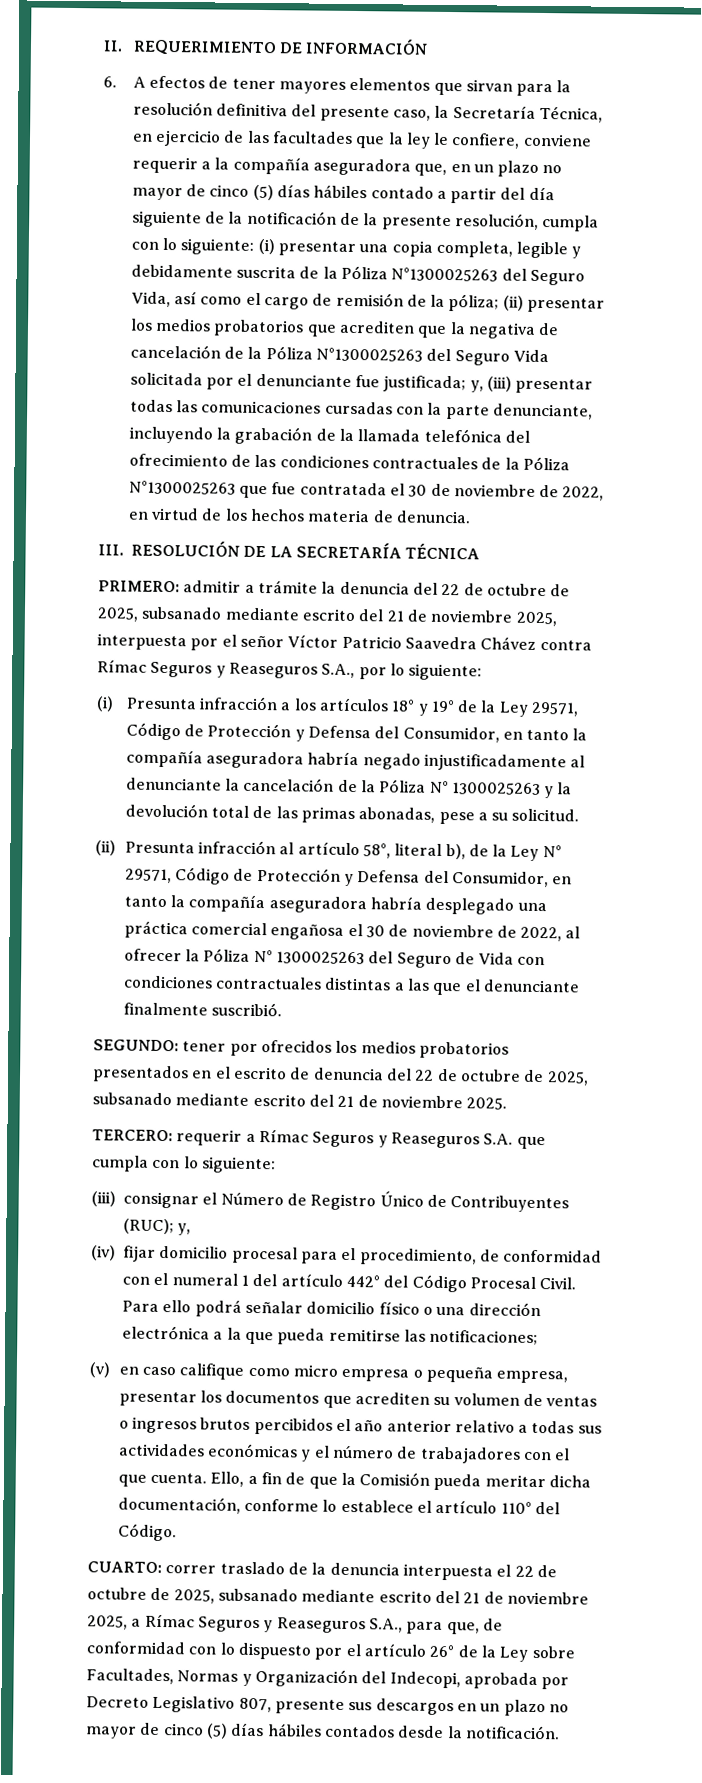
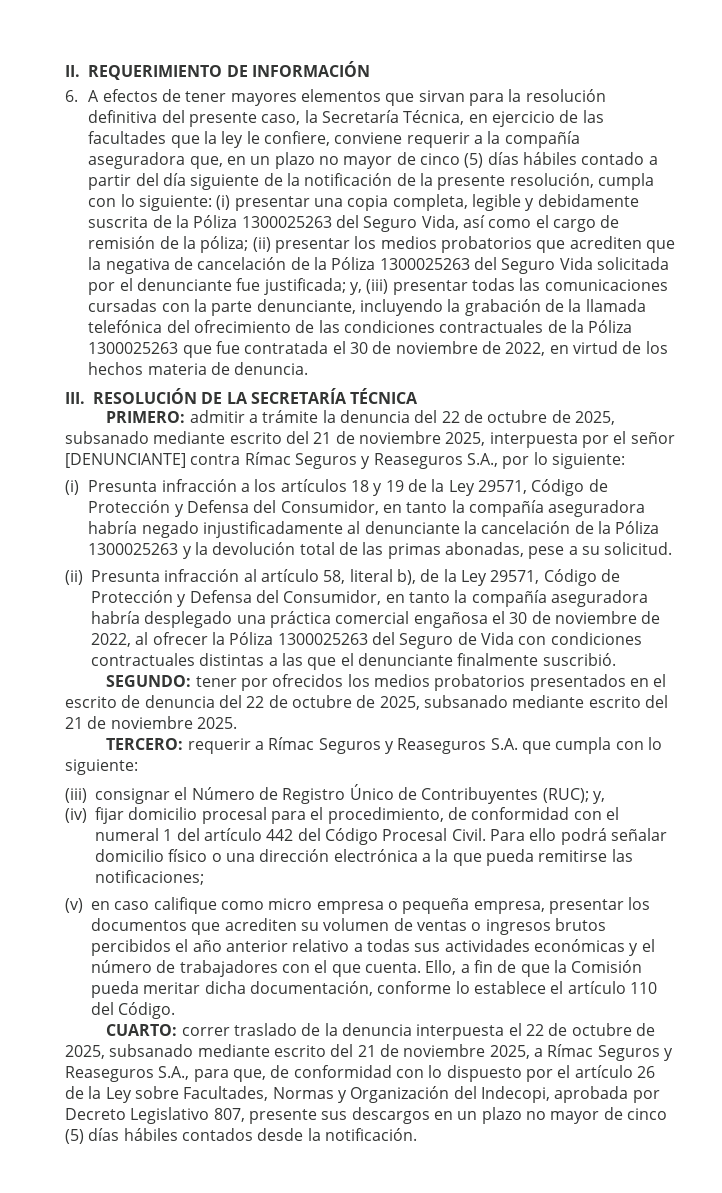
- (i) presentar una copia completa, legible y debidamente suscrita de la Póliza N°1300025263 del Seguro Vida, así como el cargo de remisión de la póliza;
+ (i) presentar una copia completa, legible y debidamente suscrita de la Póliza 1300025263 del Seguro Vida, así como el cargo de remisión de la póliza;
- (ii) presentar los medios probatorios que acrediten que la negativa de cancelación de la Póliza N°1300025263 del Seguro Vida solicitada por el denunciante fue justificada;
+ (ii) presentar los medios probatorios que acrediten que la negativa de cancelación de la Póliza 1300025263 del Seguro Vida solicitada por el denunciante fue justificada;
- y, (iii) presentar todas las comunicaciones cursadas con la parte denunciante, incluyendo la grabación de la llamada telefónica del ofrecimiento de las condiciones contractuales de la Póliza N°1300025263 que fue contratada el 30 de noviembre de 2022, en virtud de los hechos materia de denuncia.
+ y, (iii) presentar todas las comunicaciones cursadas con la parte denunciante, incluyendo la grabación de la llamada telefónica del ofrecimiento de las condiciones contractuales de la Póliza 1300025263 que fue contratada el 30 de noviembre de 2022, en virtud de los hechos materia de denuncia.
- PRIMERO: admitir a trámite la denuncia del 22 de octubre de 2025, subsanado mediante escrito del 21 de noviembre 2025, interpuesta por el señor Víctor Patricio Saavedra Chávez contra Rímac Seguros y Reaseguros S.A., por lo siguiente:
+ PRIMERO: admitir a trámite la denuncia del 22 de octubre de 2025, subsanado mediante escrito del 21 de noviembre 2025, interpuesta por el señor [DENUNCIANTE] contra Rímac Seguros y Reaseguros S.A., por lo siguiente:
- (i) Presunta infracción a los artículos 18° y 19° de la Ley 29571, Código de Protección y Defensa del Consumidor, en tanto la compañía aseguradora habría negado injustificadamente al denunciante la cancelación de la Póliza N° 1300025263 y la devolución total de las primas abonadas, pese a su solicitud.
+ (i) Presunta infracción a los artículos 18 y 19 de la Ley 29571, Código de Protección y Defensa del Consumidor, en tanto la compañía aseguradora habría negado injustificadamente al denunciante la cancelación de la Póliza 1300025263 y la devolución total de las primas abonadas, pese a su solicitud.
- (ii) Presunta infracción al artículo 58°, literal b), de la Ley N° 29571, Código de Protección y Defensa del Consumidor, en tanto la compañía aseguradora habría desplegado una práctica comercial engañosa el 30 de noviembre de 2022, al ofrecer la Póliza N° 1300025263 del Seguro de Vida con condiciones contractuales distintas a las que el denunciante finalmente suscribió.
+ (ii) Presunta infracción al artículo 58, literal b), de la Ley 29571, Código de Protección y Defensa del Consumidor, en tanto la compañía aseguradora habría desplegado una práctica comercial engañosa el 30 de noviembre de 2022, al ofrecer la Póliza 1300025263 del Seguro de Vida con condiciones contractuales distintas a las que el denunciante finalmente suscribió.
- (iv) fijar domicilio procesal para el procedimiento, de conformidad con el numeral 1 del artículo 442° del Código Procesal Civil.
+ (iv) fijar domicilio procesal para el procedimiento, de conformidad con el numeral 1 del artículo 442 del Código Procesal Civil.
- Ello, a fin de que la Comisión pueda meritar dicha documentación, conforme lo establece el artículo 110° del Código.
+ Ello, a fin de que la Comisión pueda meritar dicha documentación, conforme lo establece el artículo 110 del Código.
- correr traslado de la denuncia interpuesta el 22 de octubre de 2025, subsanado mediante escrito del 21 de noviembre 2025, a Rímac Seguros y Reaseguros S.A., para que, de conformidad con lo dispuesto por el artículo 26° de la Ley sobre Facultades, Normas y Organización del Indecopi, aprobada por Decreto Legislativo 807, presente sus descargos en un plazo no mayor de cinco (5) días hábiles contados desde la notificación.
+ correr traslado de la denuncia interpuesta el 22 de octubre de 2025, subsanado mediante escrito del 21 de noviembre 2025, a Rímac Seguros y Reaseguros S.A., para que, de conformidad con lo dispuesto por el artículo 26 de la Ley sobre Facultades, Normas y Organización del Indecopi, aprobada por Decreto Legislativo 807, presente sus descargos en un plazo no mayor de cinco (5) días hábiles contados desde la notificación.

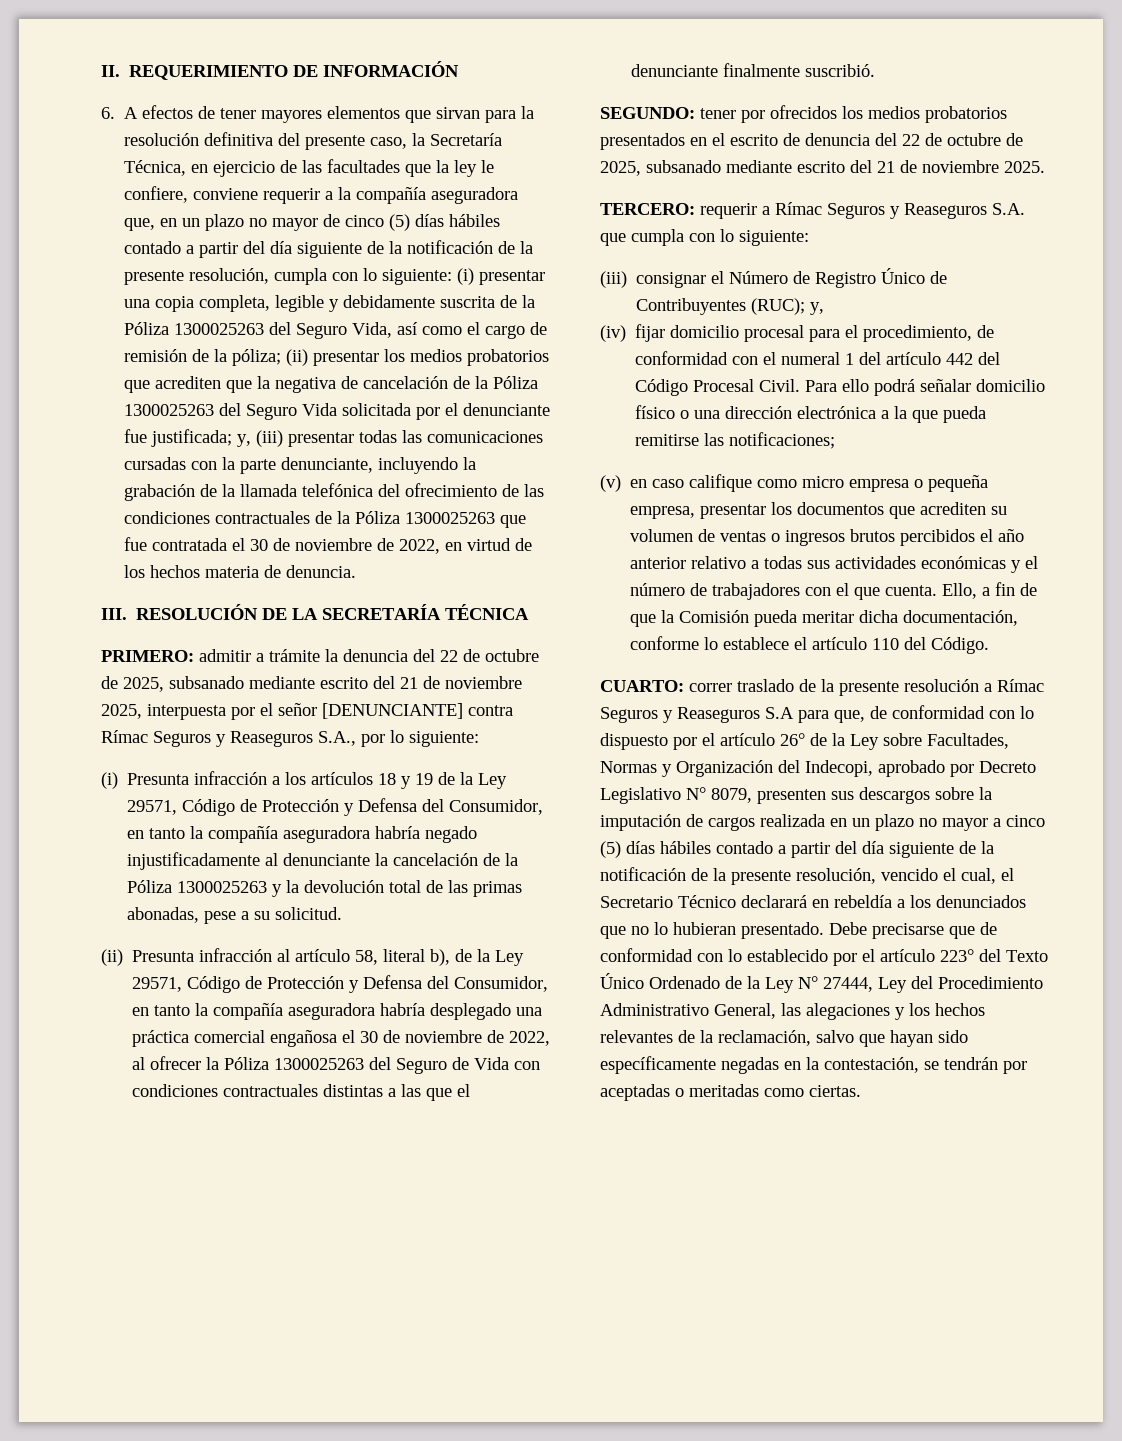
- CUARTO: correr traslado de la denuncia interpuesta el 22 de octubre de 2025, subsanado mediante escrito del 21 de noviembre 2025, a Rímac Seguros y Reaseguros S.A., para que, de conformidad con lo dispuesto por el artículo 26 de la Ley sobre Facultades, Normas y Organización del Indecopi, aprobada por Decreto Legislativo 807, presente sus descargos en un plazo no mayor de cinco (5) días hábiles contados desde la notificación.
+ CUARTO: correr traslado de la presente resolución a Rímac Seguros y Reaseguros S.A para que, de conformidad con lo dispuesto por el artículo 26° de la Ley sobre Facultades, Normas y Organización del Indecopi, aprobado por Decreto Legislativo N° 8079, presenten sus descargos sobre la imputación de cargos realizada en un plazo no mayor a cinco (5) días hábiles contado a partir del día siguiente de la notificación de la presente resolución, vencido el cual, el Secretario Técnico declarará en rebeldía a los denunciados que no lo hubieran presentado. Debe precisarse que de conformidad con lo establecido por el artículo 223° del Texto Único Ordenado de la Ley N° 27444, Ley del Procedimiento Administrativo General, las alegaciones y los hechos relevantes de la reclamación, salvo que hayan sido específicamente negadas en la contestación, se tendrán por aceptadas o meritadas como ciertas.

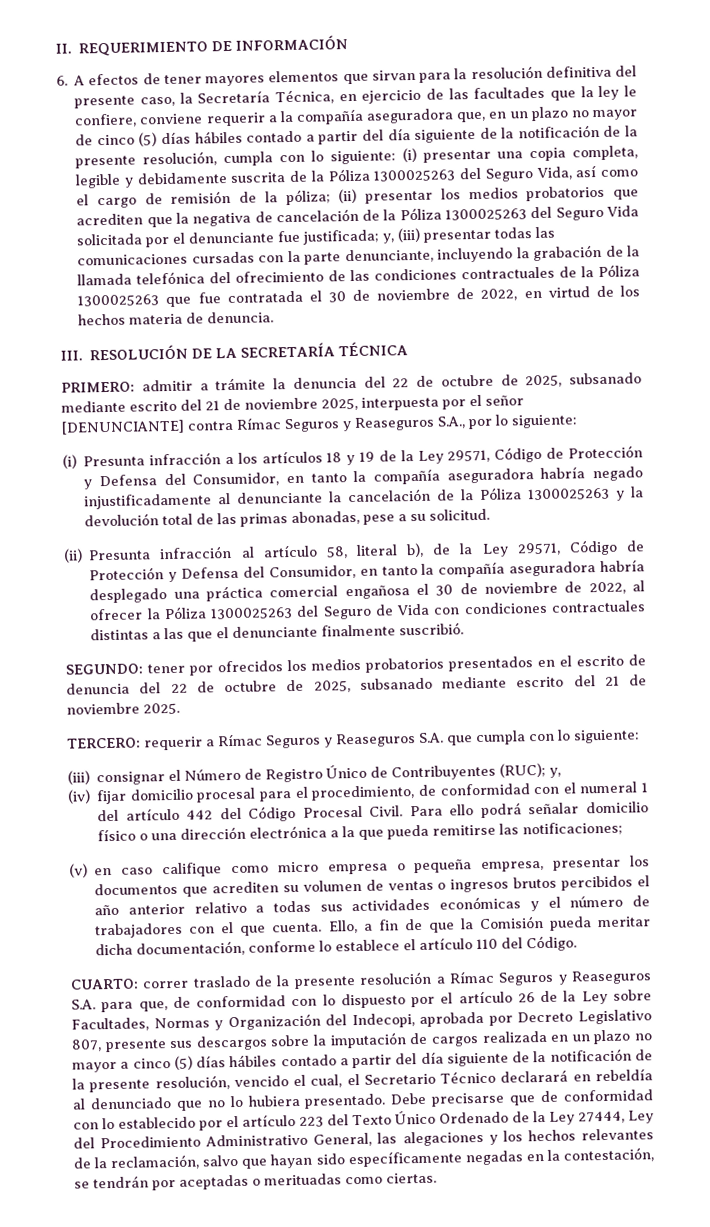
- correr traslado de la presente resolución a Rímac Seguros y Reaseguros S.A para que, de conformidad con lo dispuesto por el artículo 26° de la Ley sobre Facultades, Normas y Organización del Indecopi, aprobado por Decreto Legislativo N° 8079, presenten sus descargos sobre la imputación de cargos realizada en un plazo no mayor a cinco (5) días hábiles contado a partir del día siguiente de la notificación de la presente resolución, vencido el cual, el Secretario Técnico declarará en rebeldía a los denunciados que no lo hubieran presentado.
+ correr traslado de la presente resolución a Rímac Seguros y Reaseguros S.A. para que, de conformidad con lo dispuesto por el artículo 26 de la Ley sobre Facultades, Normas y Organización del Indecopi, aprobada por Decreto Legislativo 807, presente sus descargos sobre la imputación de cargos realizada en un plazo no mayor a cinco (5) días hábiles contado a partir del día siguiente de la notificación de la presente resolución, vencido el cual, el Secretario Técnico declarará en rebeldía al denunciado que no lo hubiera presentado.
- Debe precisarse que de conformidad con lo establecido por el artículo 223° del Texto Único Ordenado de la Ley N° 27444, Ley del Procedimiento Administrativo General, las alegaciones y los hechos relevantes de la reclamación, salvo que hayan sido específicamente negadas en la contestación, se tendrán por aceptadas o meritadas como ciertas.
+ Debe precisarse que de conformidad con lo establecido por el artículo 223 del Texto Único Ordenado de la Ley 27444, Ley del Procedimiento Administrativo General, las alegaciones y los hechos relevantes de la reclamación, salvo que hayan sido específicamente negadas en la contestación, se tendrán por aceptadas o merituadas como ciertas.

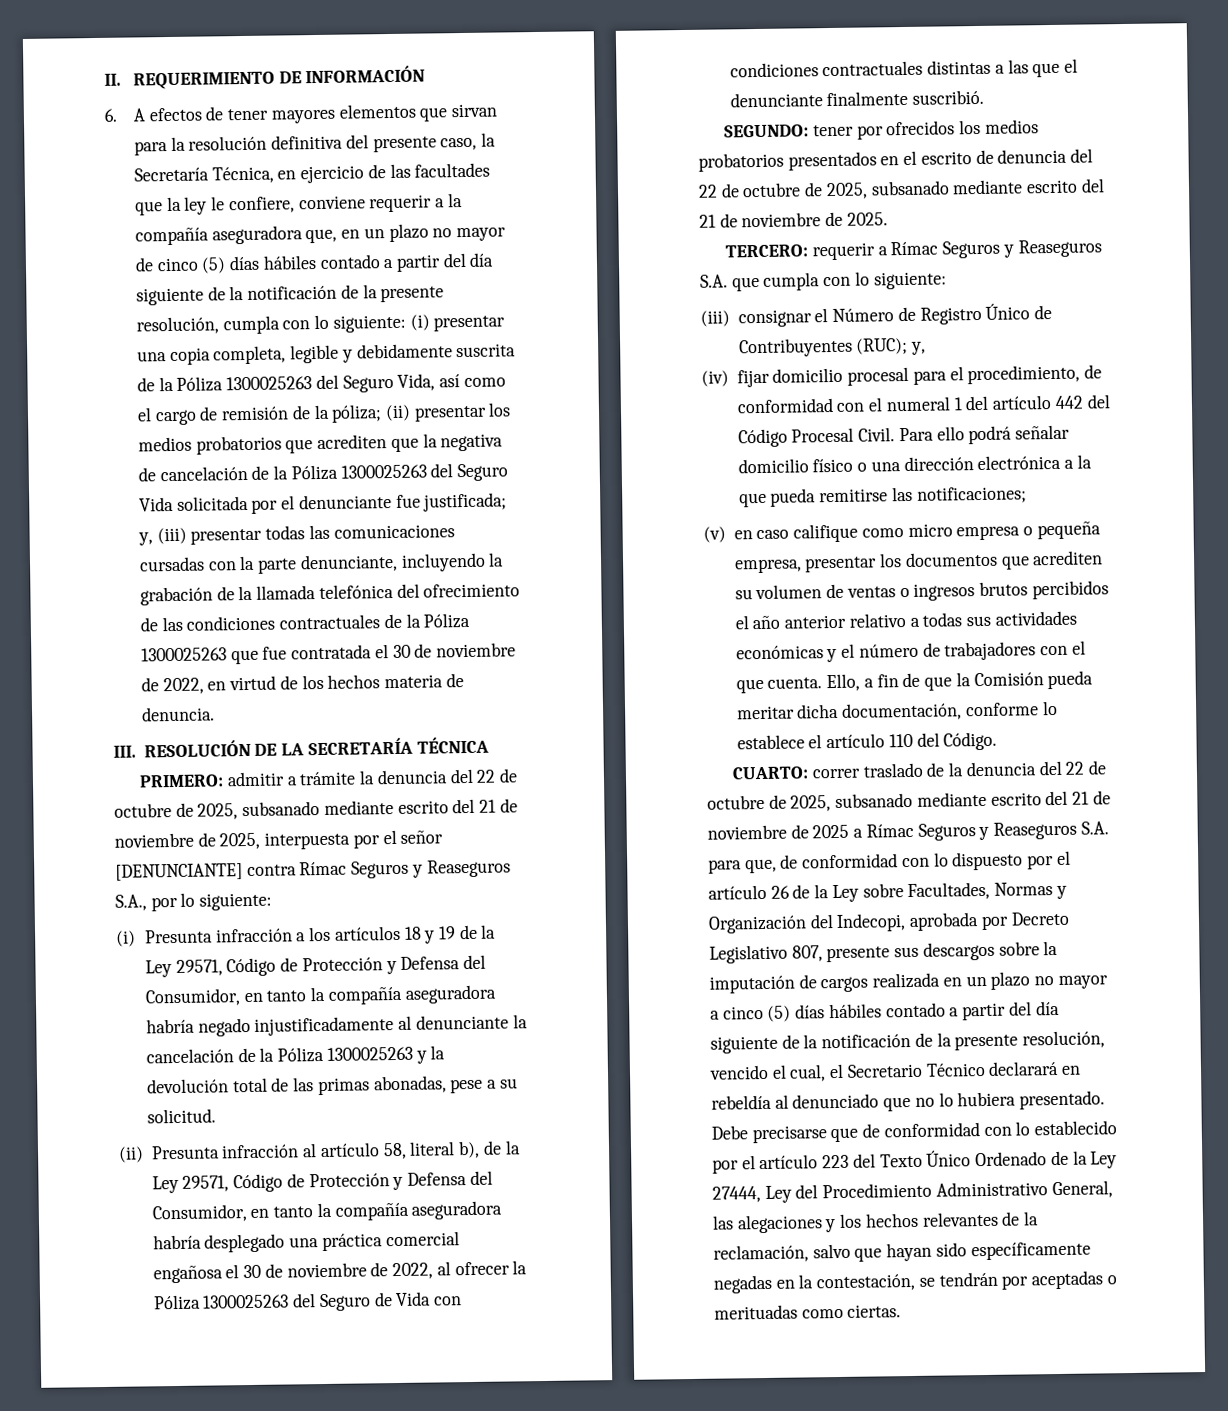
- PRIMERO: admitir a trámite la denuncia del 22 de octubre de 2025, subsanado mediante escrito del 21 de noviembre 2025, interpuesta por el señor [DENUNCIANTE] contra Rímac Seguros y Reaseguros S.A., por lo siguiente:
+ PRIMERO: admitir a trámite la denuncia del 22 de octubre de 2025, subsanado mediante escrito del 21 de noviembre de 2025, interpuesta por el señor [DENUNCIANTE] contra Rímac Seguros y Reaseguros S.A., por lo siguiente:
- SEGUNDO: tener por ofrecidos los medios probatorios presentados en el escrito de denuncia del 22 de octubre de 2025, subsanado mediante escrito del 21 de noviembre 2025.
+ SEGUNDO: tener por ofrecidos los medios probatorios presentados en el escrito de denuncia del 22 de octubre de 2025, subsanado mediante escrito del 21 de noviembre de 2025.
- correr traslado de la presente resolución a Rímac Seguros y Reaseguros S.A. para que, de conformidad con lo dispuesto por el artículo 26 de la Ley sobre Facultades, Normas y Organización del Indecopi, aprobada por Decreto Legislativo 807, presente sus descargos sobre la imputación de cargos realizada en un plazo no mayor a cinco (5) días hábiles contado a partir del día siguiente de la notificación de la presente resolución, vencido el cual, el Secretario Técnico declarará en rebeldía al denunciado que no lo hubiera presentado.
+ correr traslado de la denuncia del 22 de octubre de 2025, subsanado mediante escrito del 21 de noviembre de 2025 a Rímac Seguros y Reaseguros S.A. para que, de conformidad con lo dispuesto por el artículo 26 de la Ley sobre Facultades, Normas y Organización del Indecopi, aprobada por Decreto Legislativo 807, presente sus descargos sobre la imputación de cargos realizada en un plazo no mayor a cinco (5) días hábiles contado a partir del día siguiente de la notificación de la presente resolución, vencido el cual, el Secretario Técnico declarará en rebeldía al denunciado que no lo hubiera presentado.

